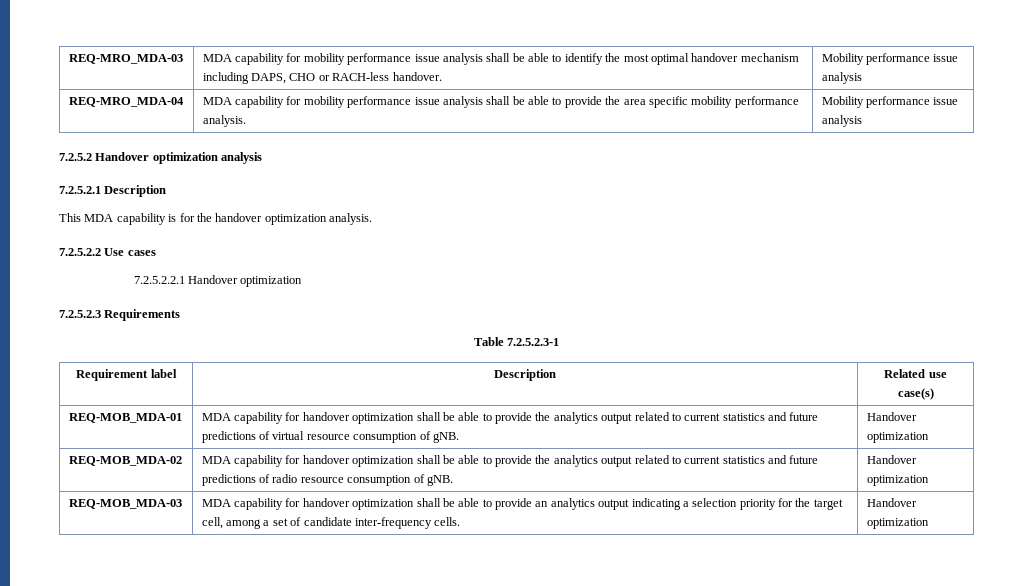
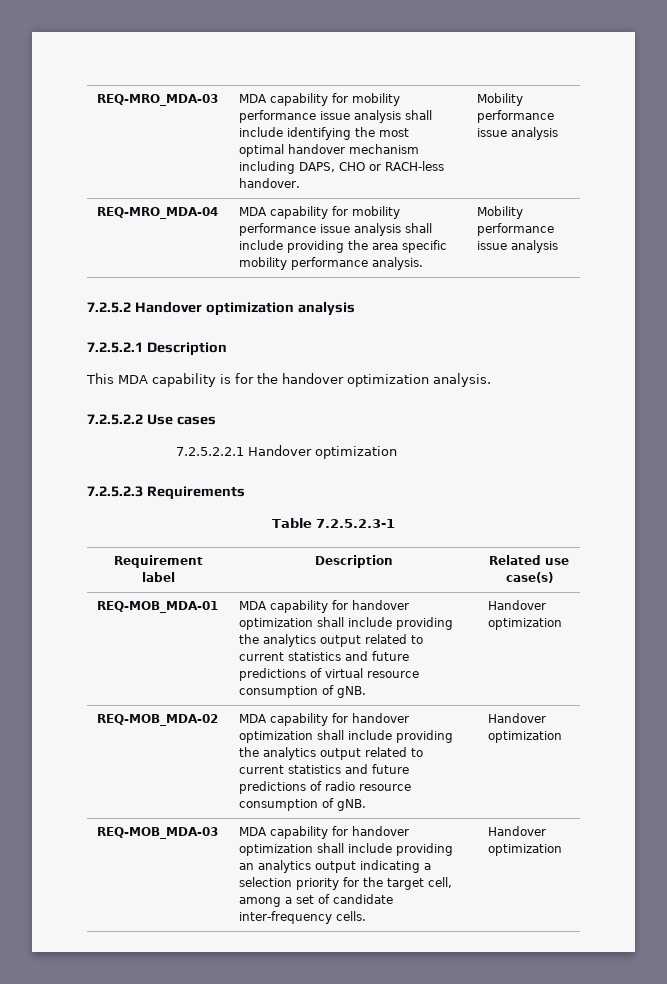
- REQ-MRO_MDA-03 | MDA capability for mobility performance issue analysis shall be able to identify the most optimal handover mechanism including DAPS, CHO or RACH-less handover. | Mobility performance issue analysis
+ REQ-MRO_MDA-03 | MDA capability for mobility performance issue analysis shall include identifying the most optimal handover mechanism including DAPS, CHO or RACH-less handover. | Mobility performance issue analysis
- REQ-MRO_MDA-04 | MDA capability for mobility performance issue analysis shall be able to provide the area specific mobility performance analysis. | Mobility performance issue analysis
+ REQ-MRO_MDA-04 | MDA capability for mobility performance issue analysis shall include providing the area specific mobility performance analysis. | Mobility performance issue analysis
- REQ-MOB_MDA-01 | MDA capability for handover optimization shall be able to provide the analytics output related to current statistics and future predictions of virtual resource consumption of gNB. | Handover optimization
+ REQ-MOB_MDA-01 | MDA capability for handover optimization shall include providing the analytics output related to current statistics and future predictions of virtual resource consumption of gNB. | Handover optimization
- REQ-MOB_MDA-02 | MDA capability for handover optimization shall be able to provide the analytics output related to current statistics and future predictions of radio resource consumption of gNB. | Handover optimization
+ REQ-MOB_MDA-02 | MDA capability for handover optimization shall include providing the analytics output related to current statistics and future predictions of radio resource consumption of gNB. | Handover optimization
- REQ-MOB_MDA-03 | MDA capability for handover optimization shall be able to provide an analytics output indicating a selection priority for the target cell, among a set of candidate inter-frequency cells. | Handover optimization
+ REQ-MOB_MDA-03 | MDA capability for handover optimization shall include providing an analytics output indicating a selection priority for the target cell, among a set of candidate inter-frequency cells. | Handover optimization

